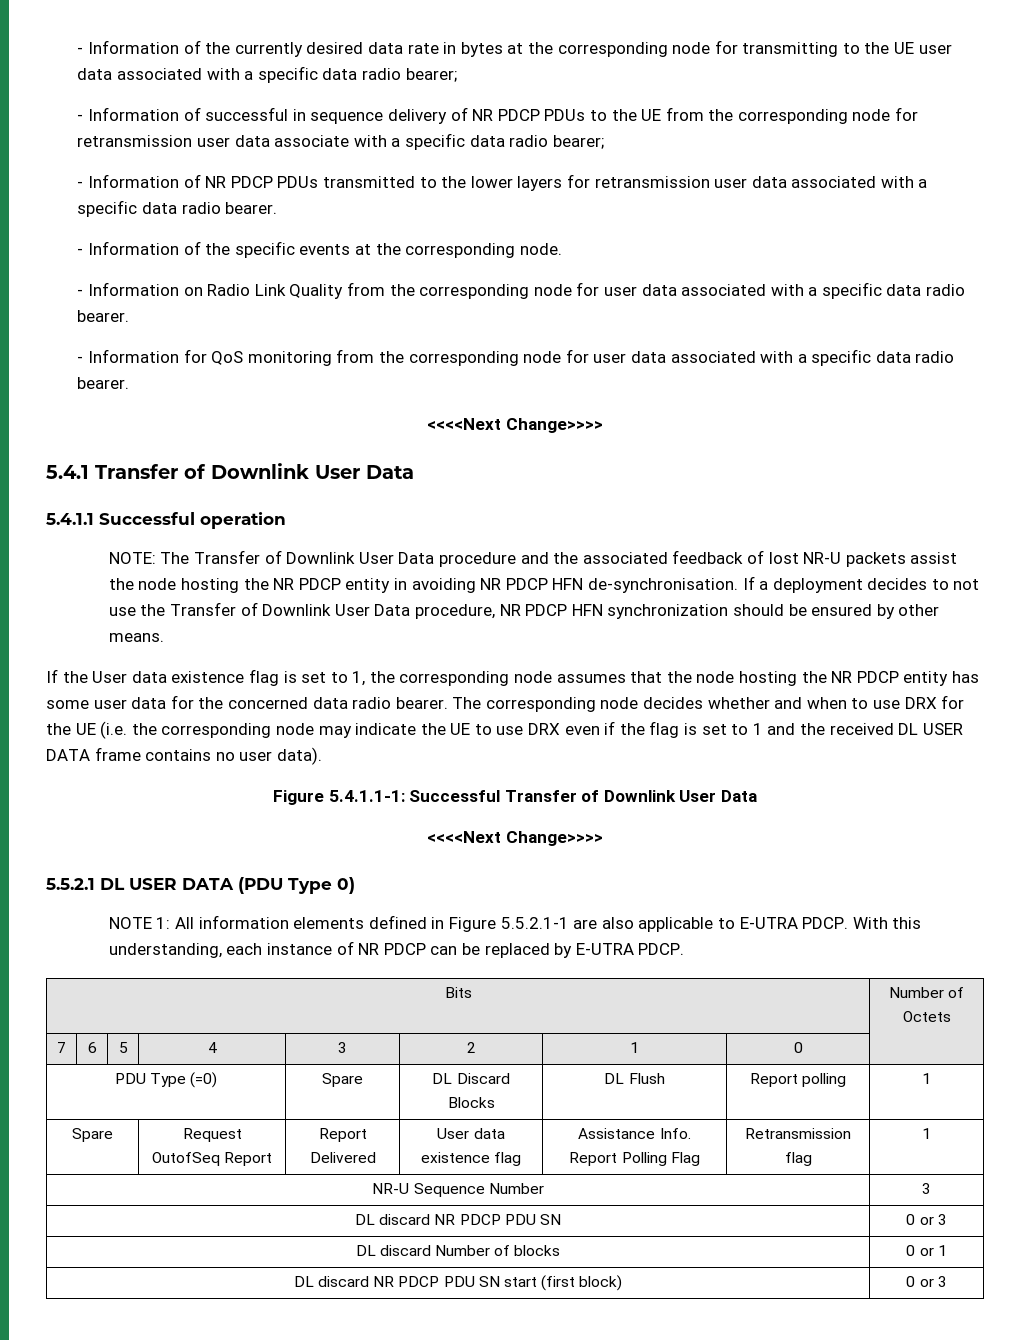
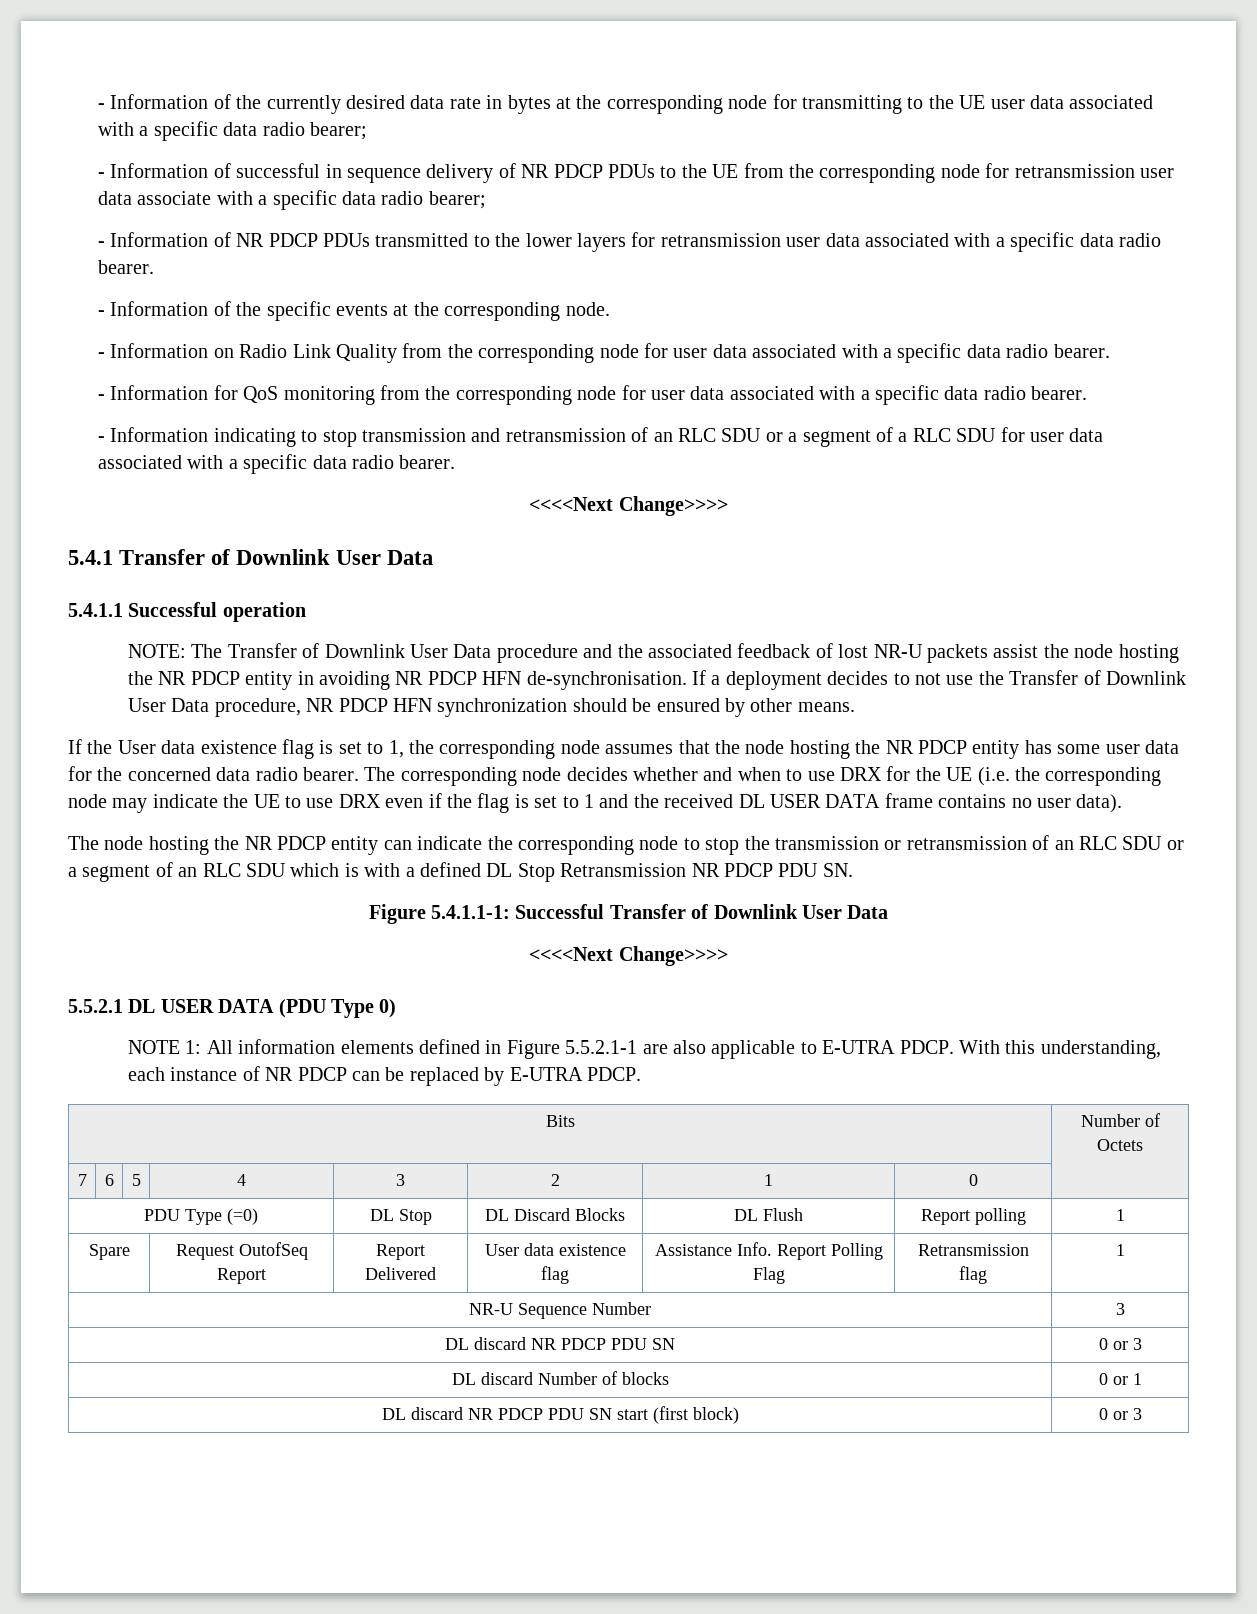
+ - Information indicating to stop transmission and retransmission of an RLC SDU or a segment of a RLC SDU for user data associated with a specific data radio bearer.
+ The node hosting the NR PDCP entity can indicate the corresponding node to stop the transmission or retransmission of an RLC SDU or a segment of an RLC SDU which is with a defined DL Stop Retransmission NR PDCP PDU SN.
- PDU Type (=0) | Spare | DL Discard Blocks | DL Flush | Report polling | 1
+ PDU Type (=0) | DL Stop | DL Discard Blocks | DL Flush | Report polling | 1

